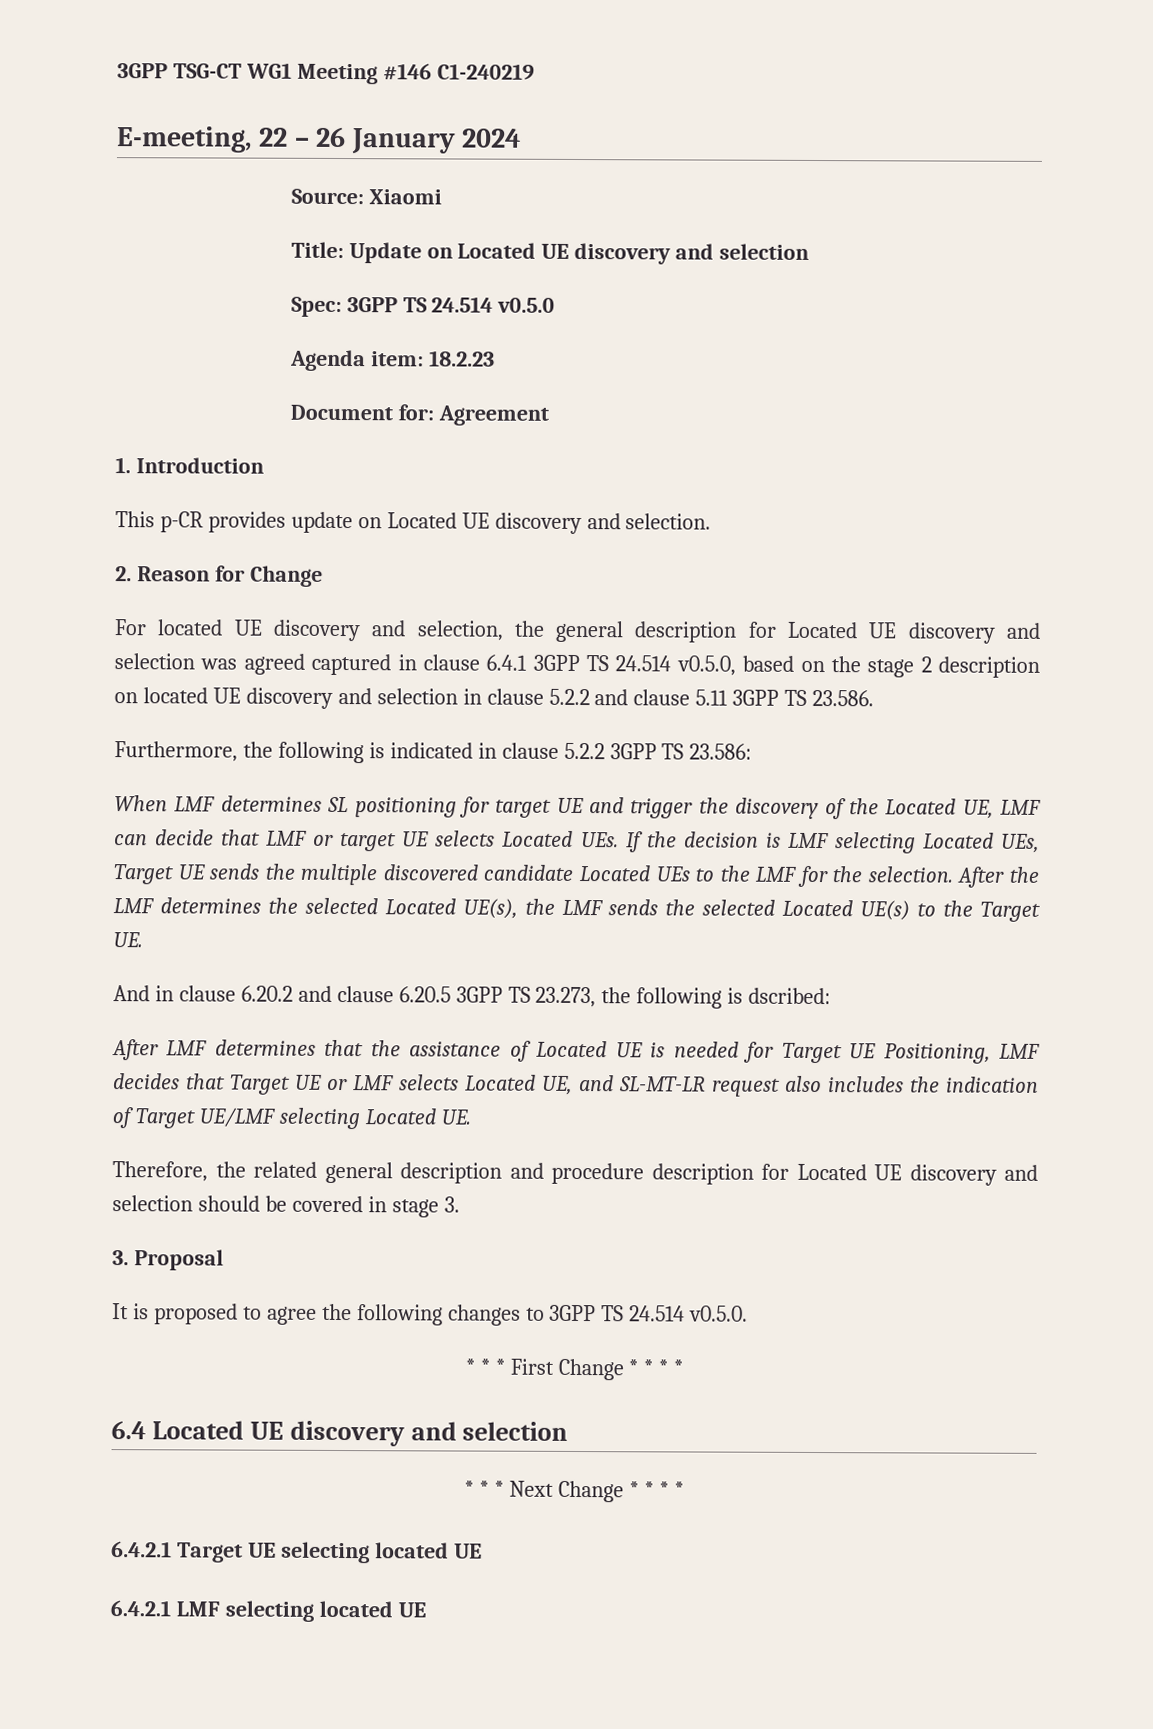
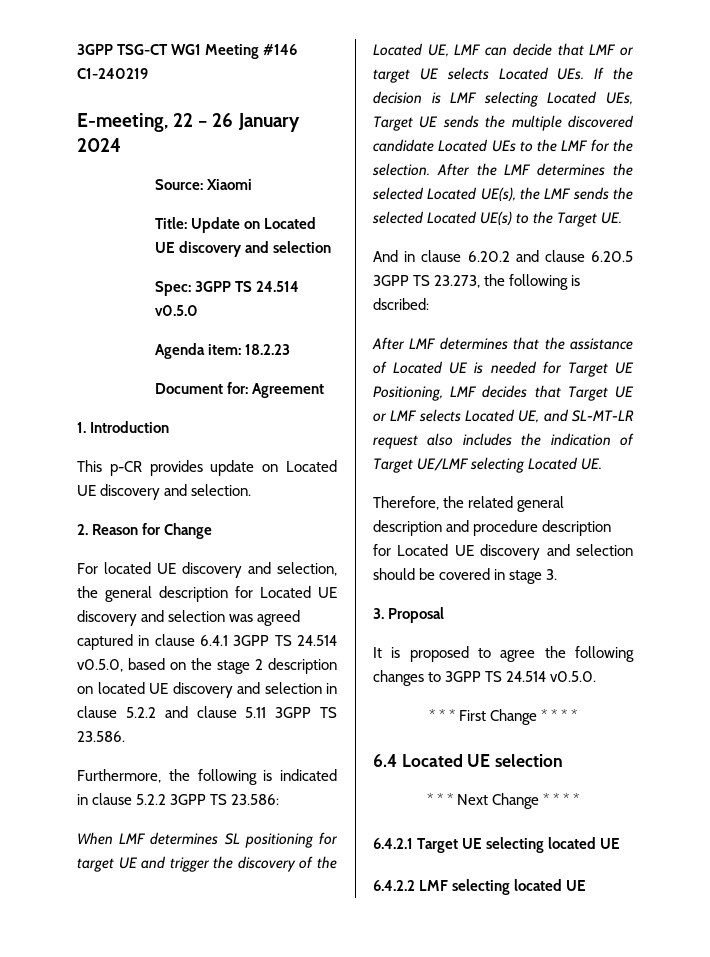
- 6.4 Located UE discovery and selection
+ 6.4 Located UE selection
- 6.4.2.1 LMF selecting located UE
+ 6.4.2.2 LMF selecting located UE

